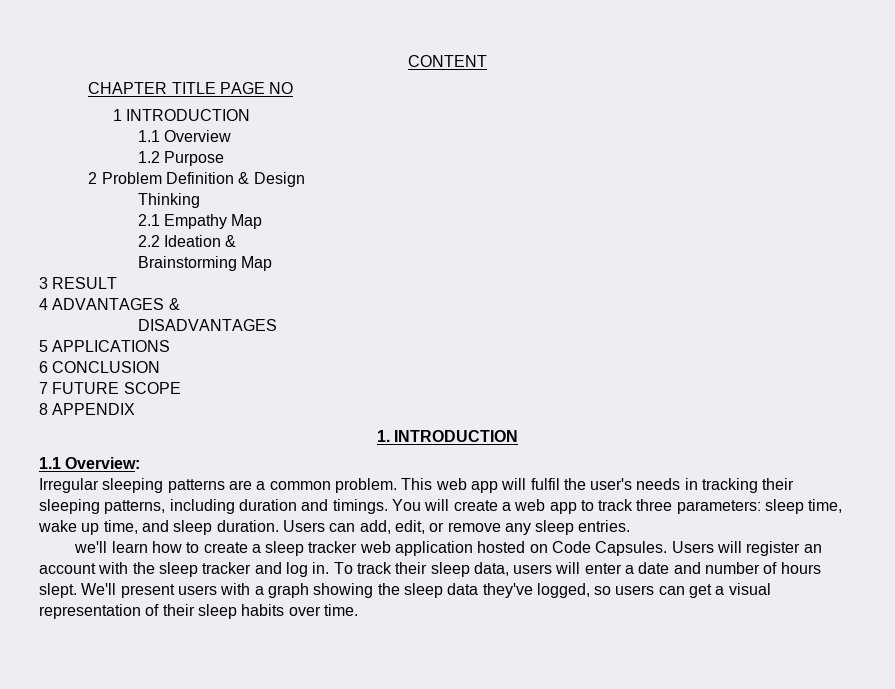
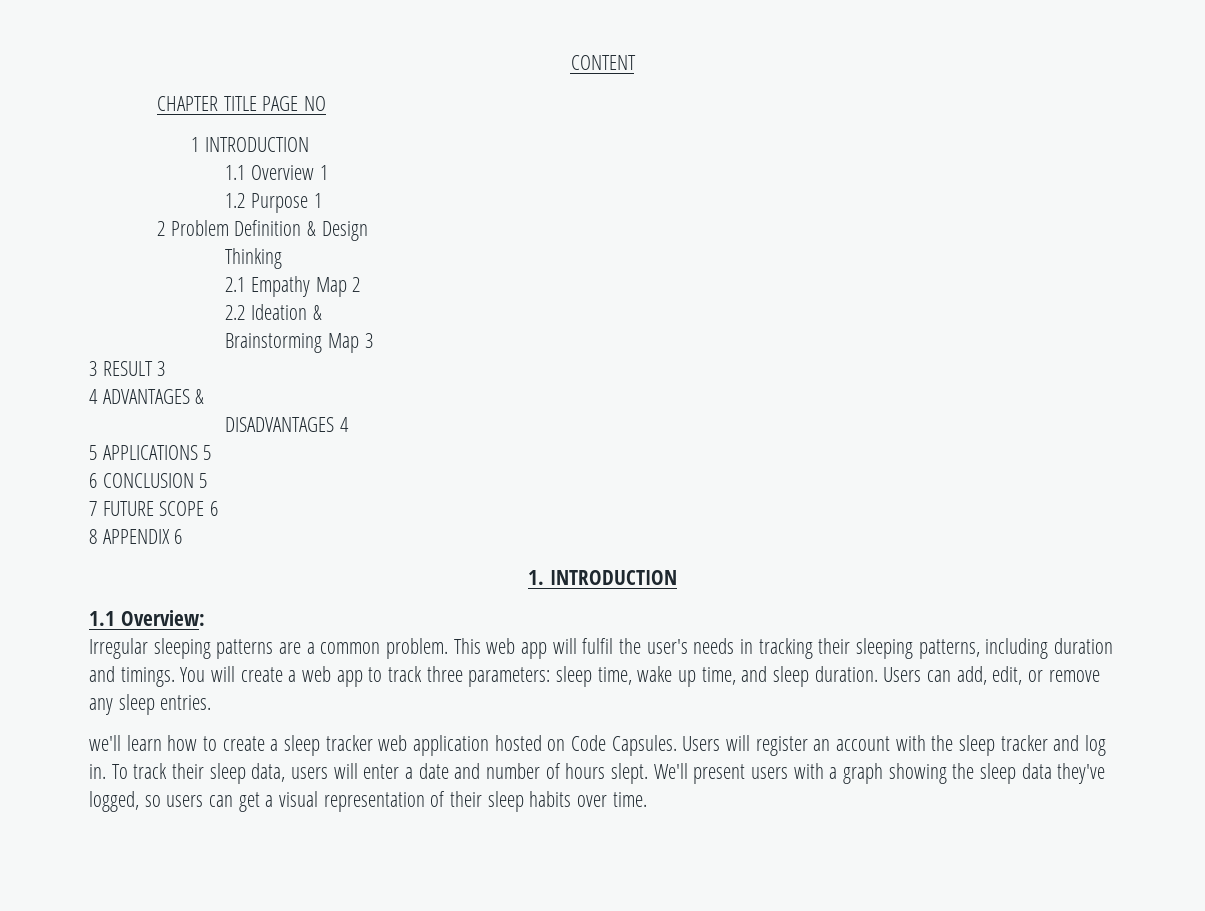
- 1.1 Overview
+ 1.1 Overview 1
- 1.2 Purpose
+ 1.2 Purpose 1
- 2.1 Empathy Map
+ 2.1 Empathy Map 2
- Brainstorming Map
+ Brainstorming Map 3
- 3 RESULT
+ 3 RESULT 3
- DISADVANTAGES
+ DISADVANTAGES 4
- 5 APPLICATIONS
+ 5 APPLICATIONS 5
- 6 CONCLUSION
+ 6 CONCLUSION 5
- 7 FUTURE SCOPE
+ 7 FUTURE SCOPE 6
- 8 APPENDIX
+ 8 APPENDIX 6

